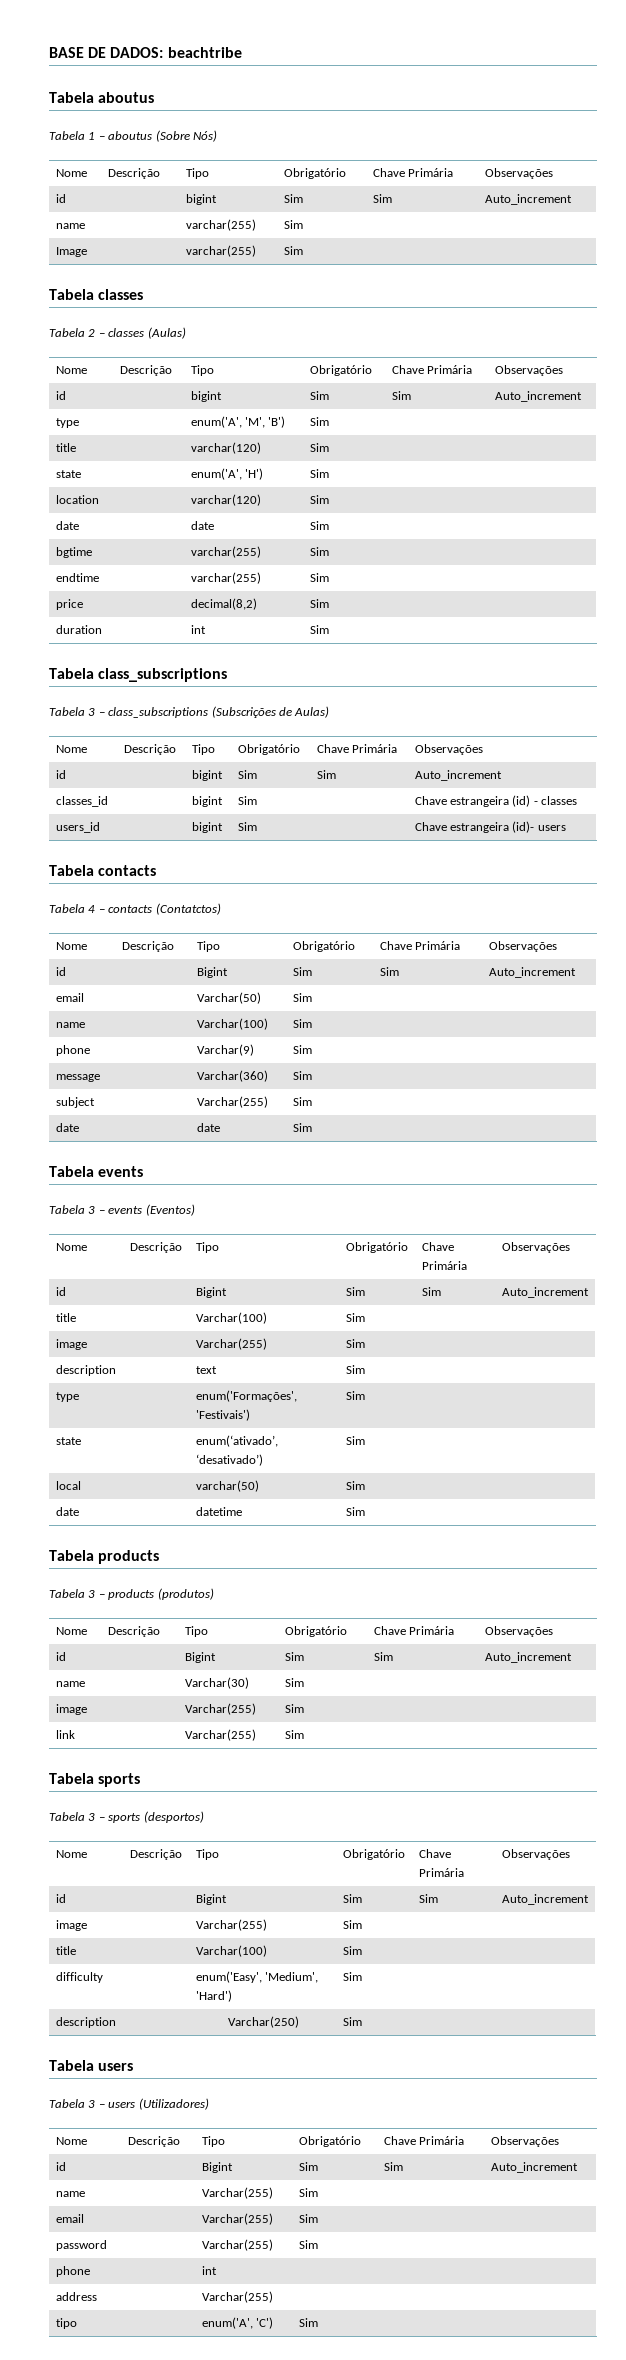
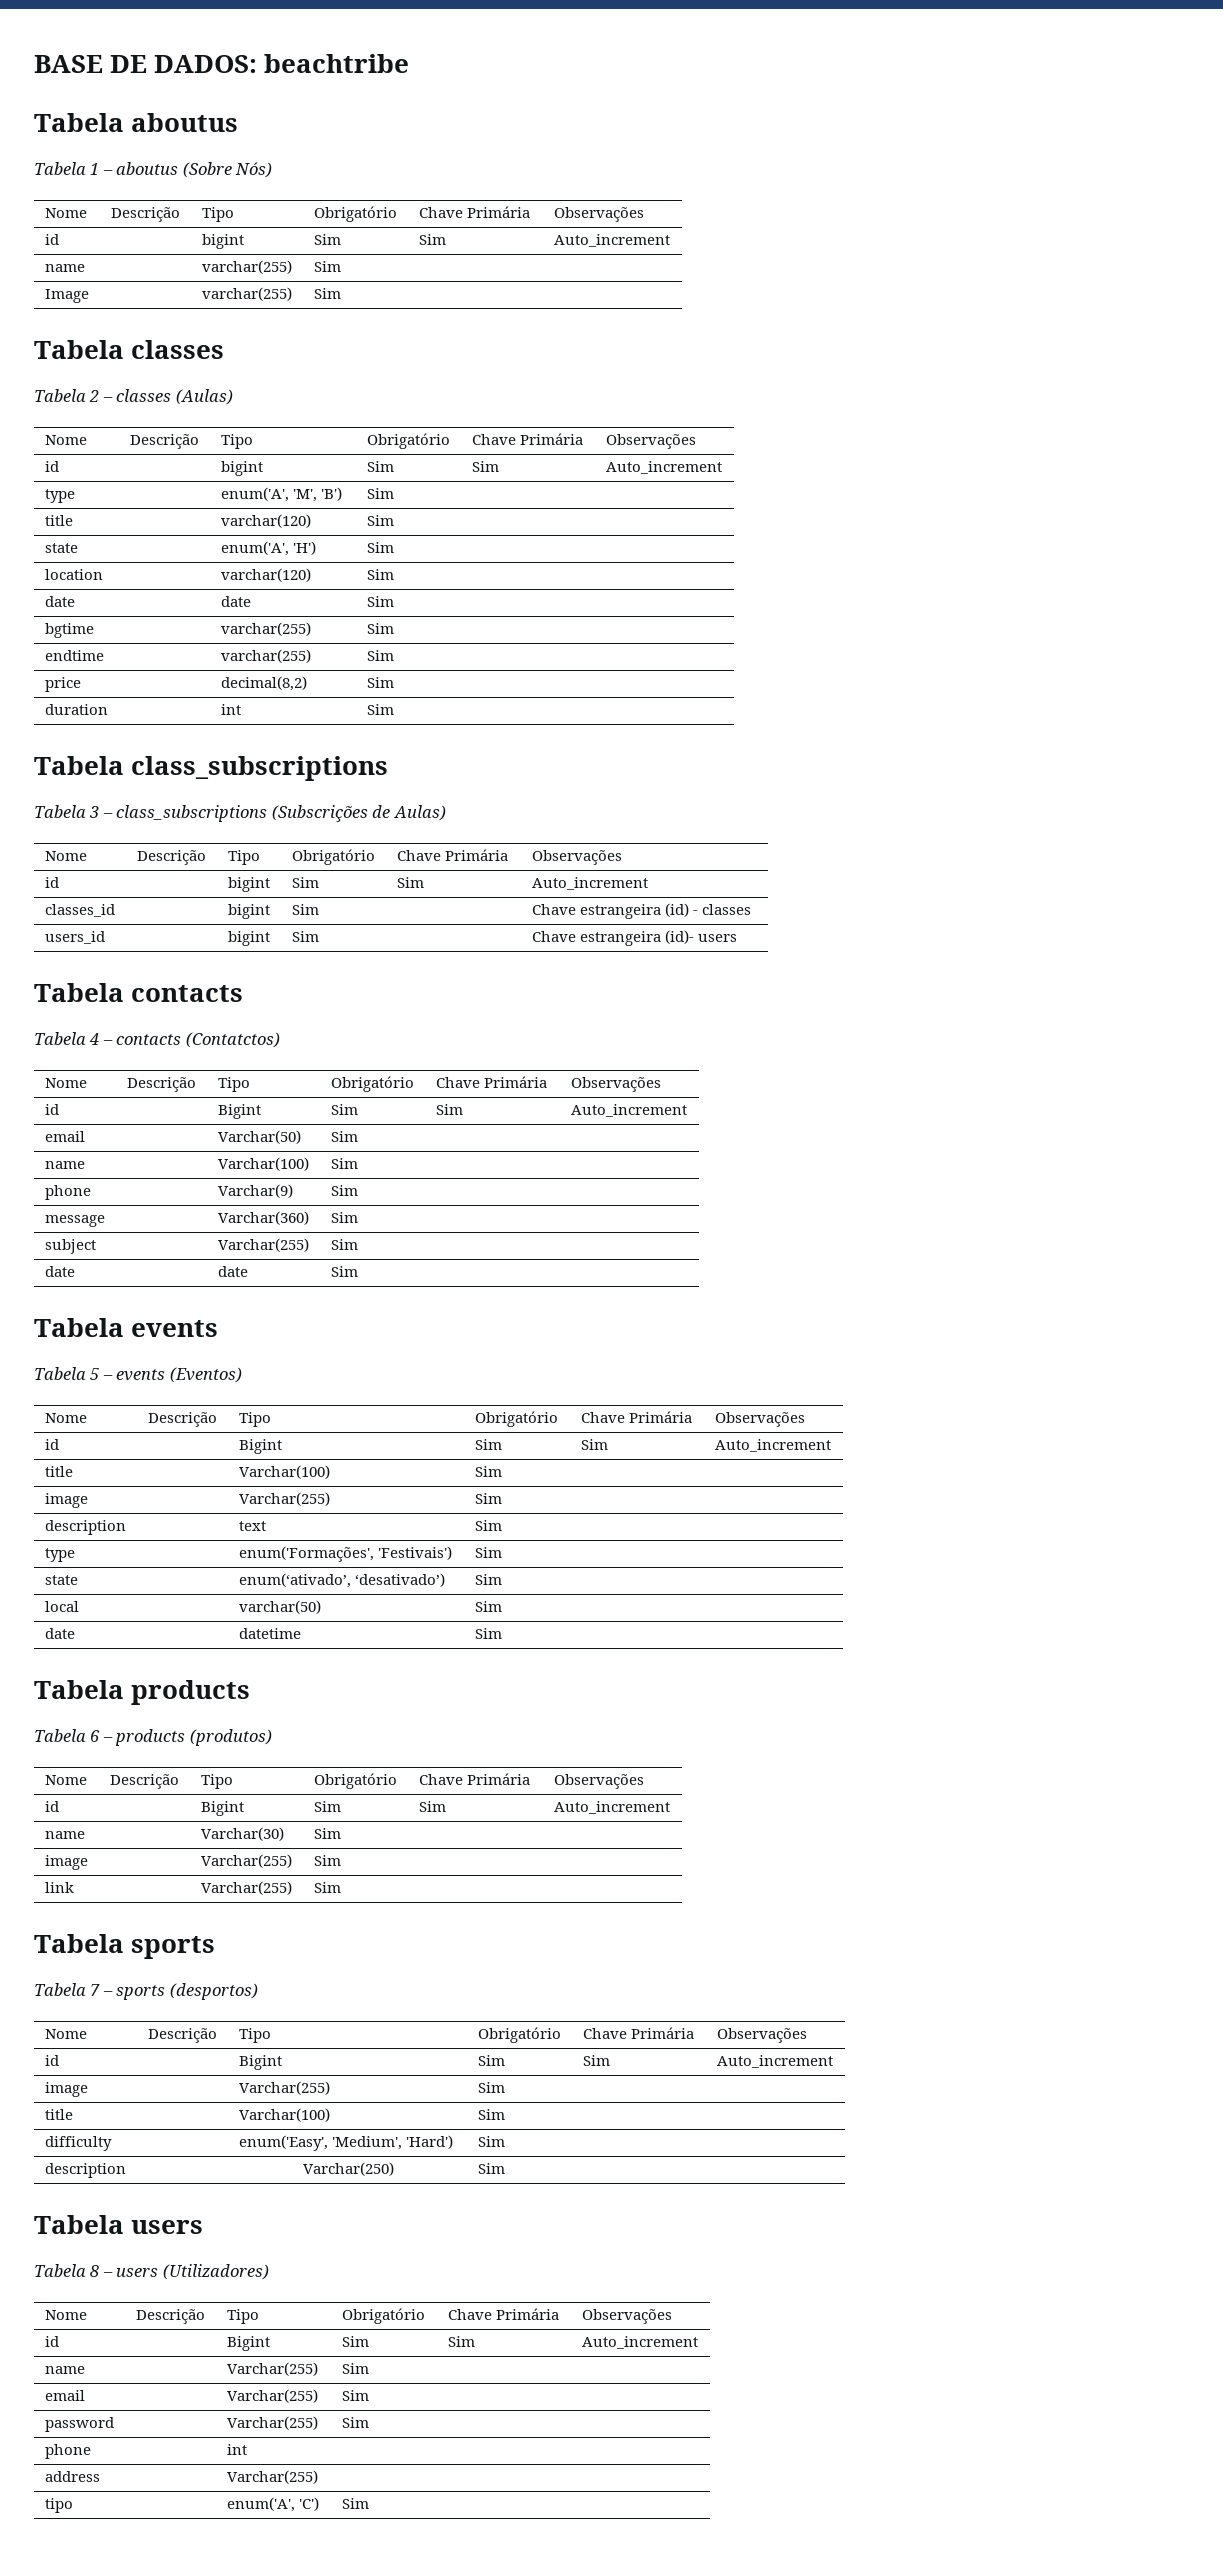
- Tabela 3 – events (Eventos)
+ Tabela 5 – events (Eventos)
- Tabela 3 – products (produtos)
+ Tabela 6 – products (produtos)
- Tabela 3 – sports (desportos)
+ Tabela 7 – sports (desportos)
- Tabela 3 – users (Utilizadores)
+ Tabela 8 – users (Utilizadores)

